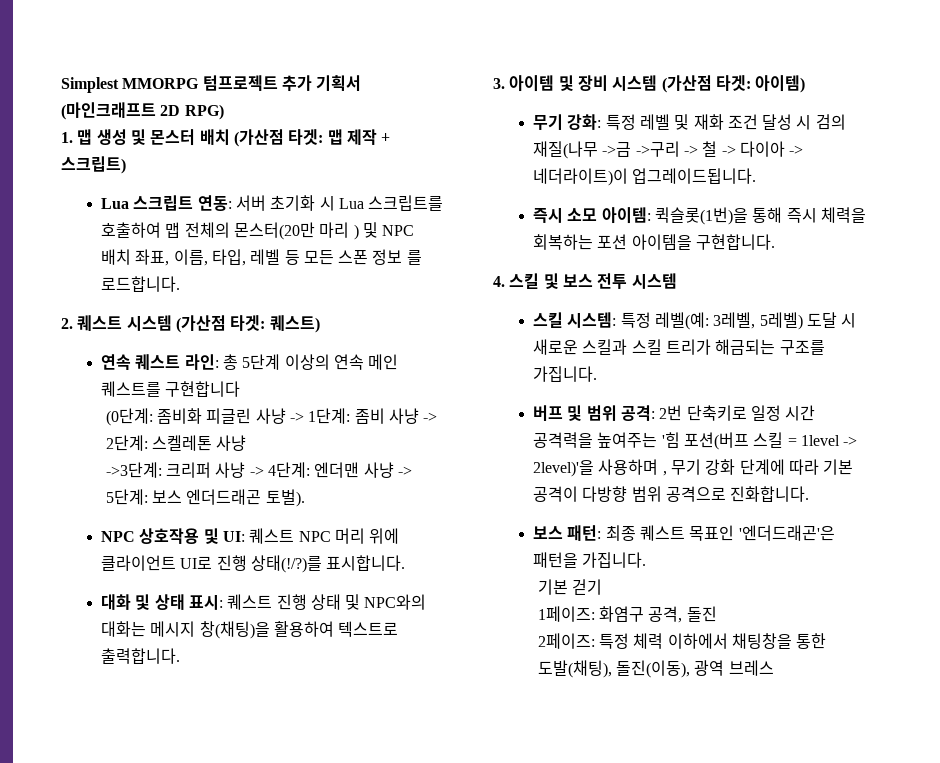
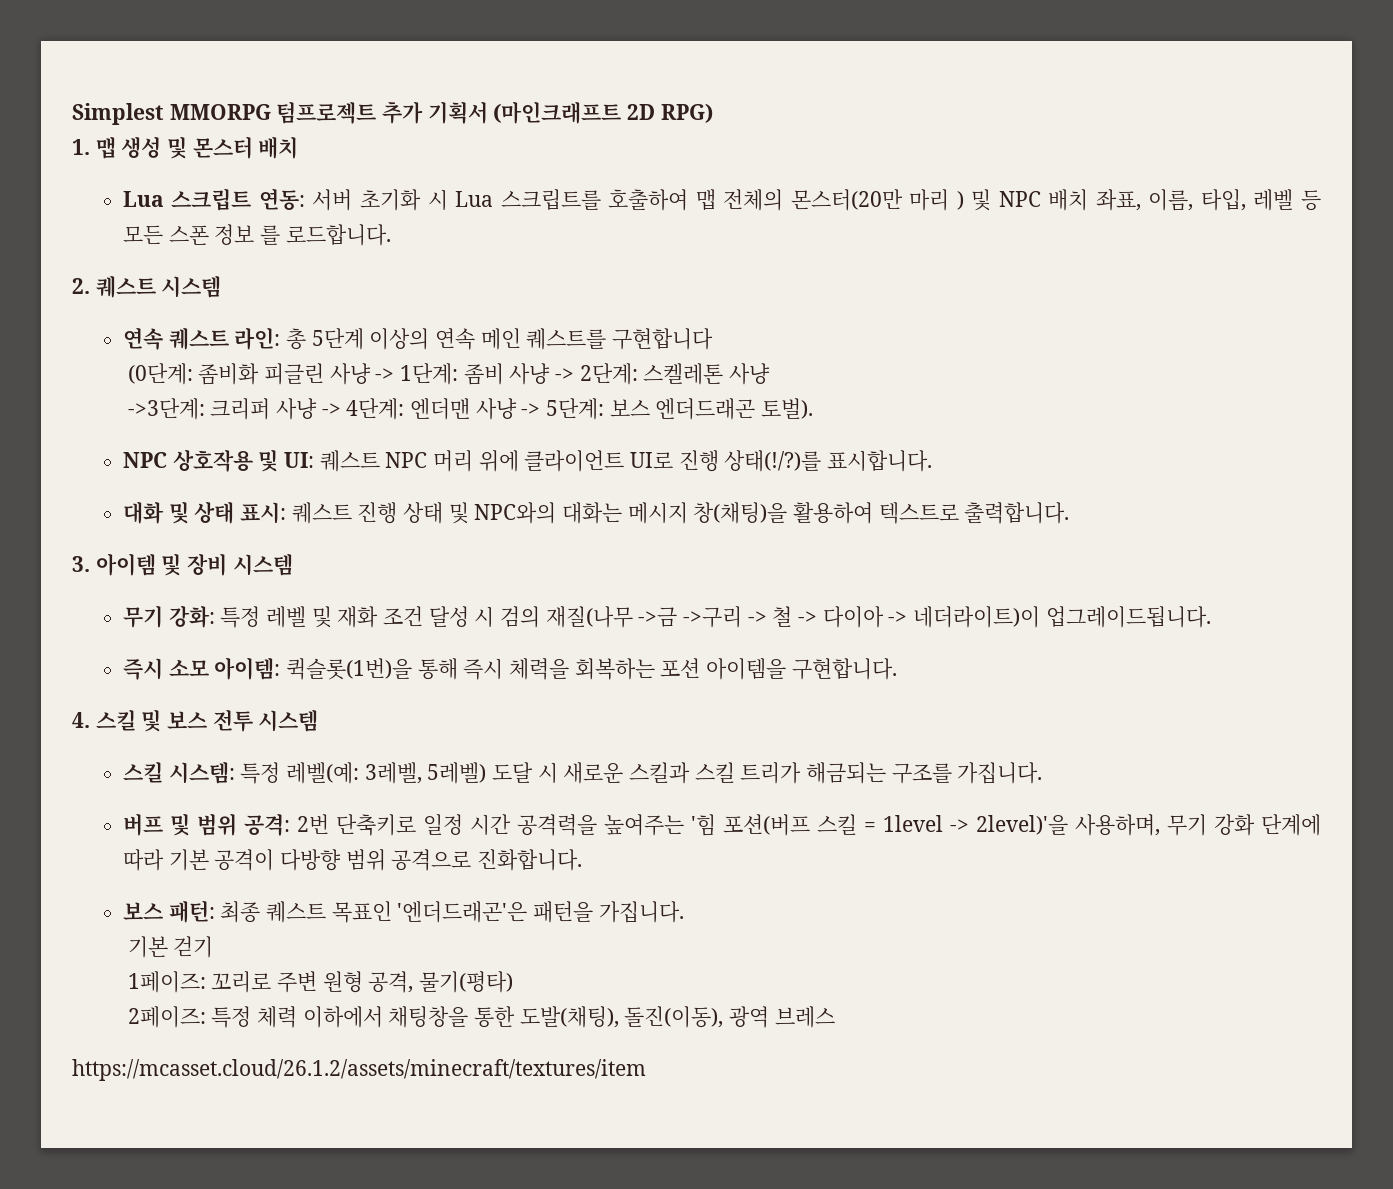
- 1. 맵 생성 및 몬스터 배치 (가산점 타겟: 맵 제작 + 스크립트)
+ 1. 맵 생성 및 몬스터 배치
- 2. 퀘스트 시스템 (가산점 타겟: 퀘스트)
+ 2. 퀘스트 시스템
- 3. 아이템 및 장비 시스템 (가산점 타겟: 아이템)
+ 3. 아이템 및 장비 시스템
- 버프 및 범위 공격: 2번 단축키로 일정 시간 공격력을 높여주는 '힘 포션(버프 스킬 = 1level -> 2level)'을 사용하며 , 무기 강화 단계에 따라 기본 공격이 다방향 범위 공격으로 진화합니다.
+ 버프 및 범위 공격: 2번 단축키로 일정 시간 공격력을 높여주는 '힘 포션(버프 스킬 = 1level -> 2level)'을 사용하며, 무기 강화 단계에 따라 기본 공격이 다방향 범위 공격으로 진화합니다.
- 1페이즈: 화염구 공격, 돌진
+ 1페이즈: 꼬리로 주변 원형 공격, 물기(평타)
+ https://mcasset.cloud/26.1.2/assets/minecraft/textures/item

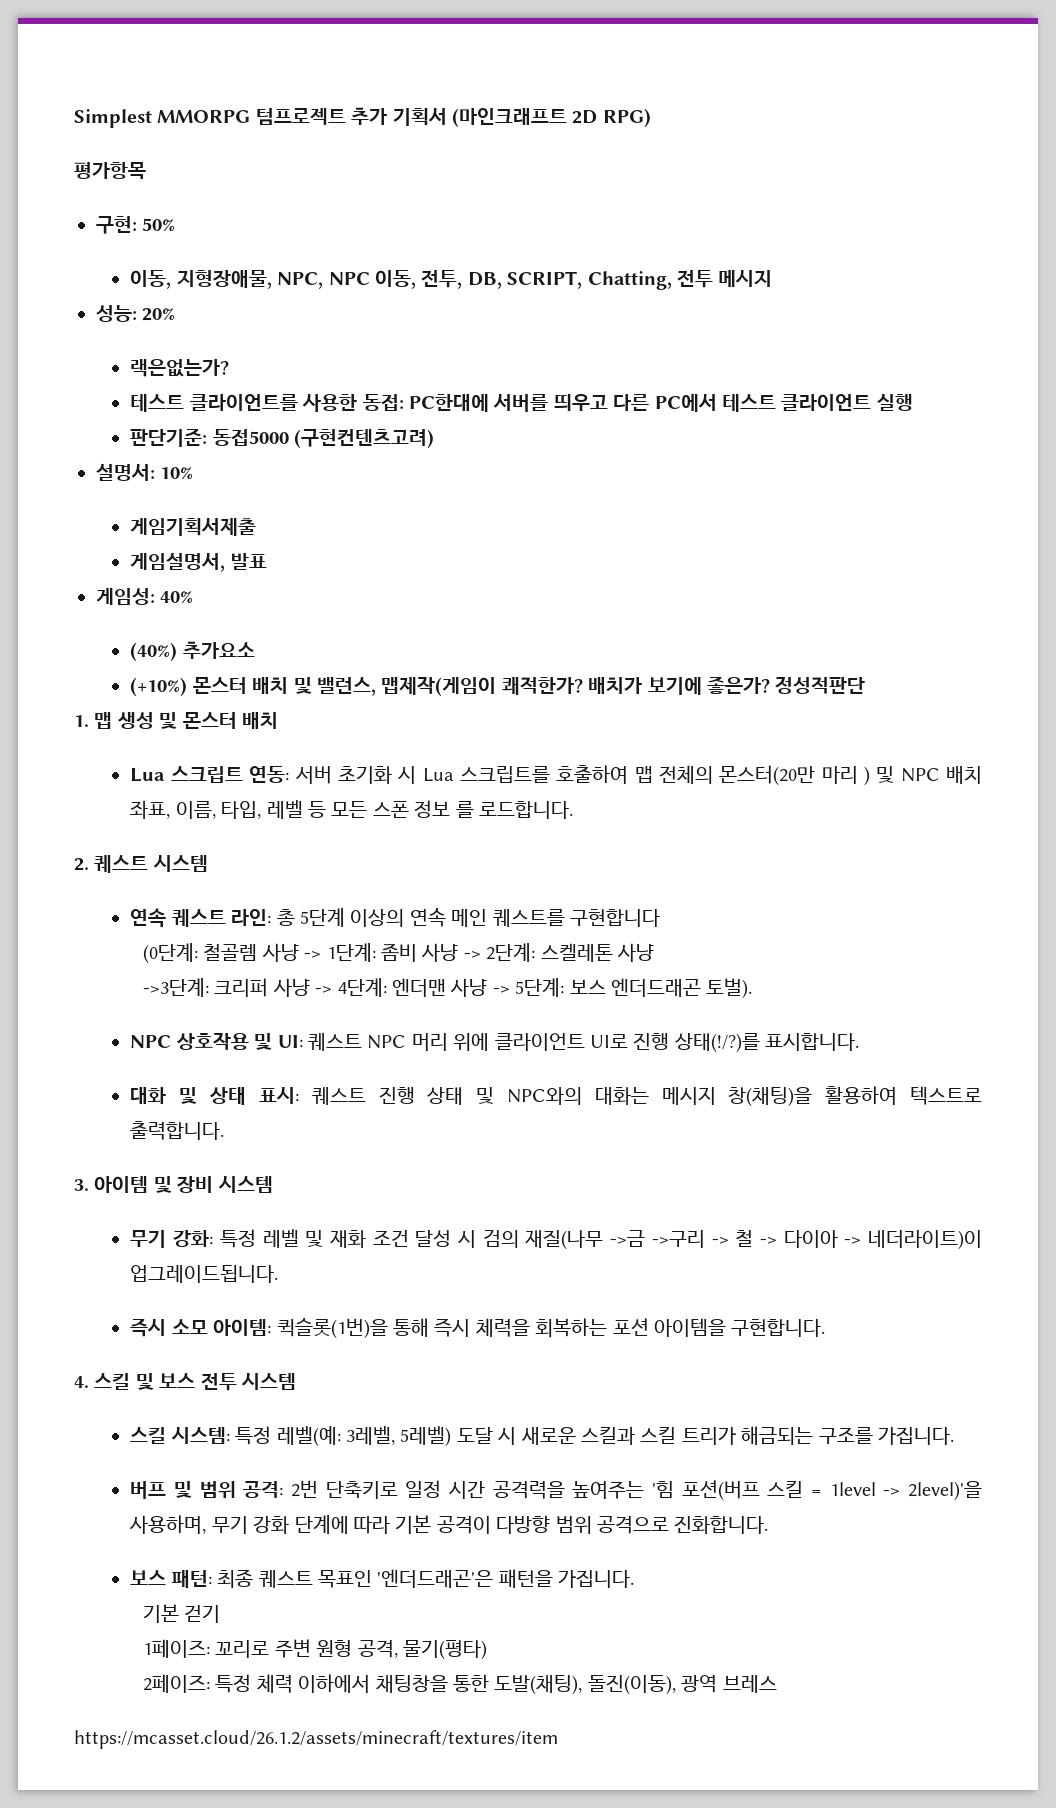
+ 평가항목
+ 구현: 50%
+ 이동, 지형장애물, NPC, NPC 이동, 전투, DB, SCRIPT, Chatting, 전투 메시지
+ 성능: 20%
+ 랙은없는가?
+ 테스트 클라이언트를 사용한 동접: PC한대에 서버를 띄우고 다른 PC에서 테스트 클라이언트 실행
+ 판단기준: 동접5000 (구현컨텐츠고려)
+ 설명서: 10%
+ 게임기획서제출
+ 게임설명서, 발표
+ 게임성: 40%
+ (40%) 추가요소
+ (+10%) 몬스터 배치 및 밸런스, 맵제작(게임이 쾌적한가? 배치가 보기에 좋은가? 정성적판단
- (0단계: 좀비화 피글린 사냥 -> 1단계: 좀비 사냥 -> 2단계: 스켈레톤 사냥
+ (0단계: 철골렘 사냥 -> 1단계: 좀비 사냥 -> 2단계: 스켈레톤 사냥

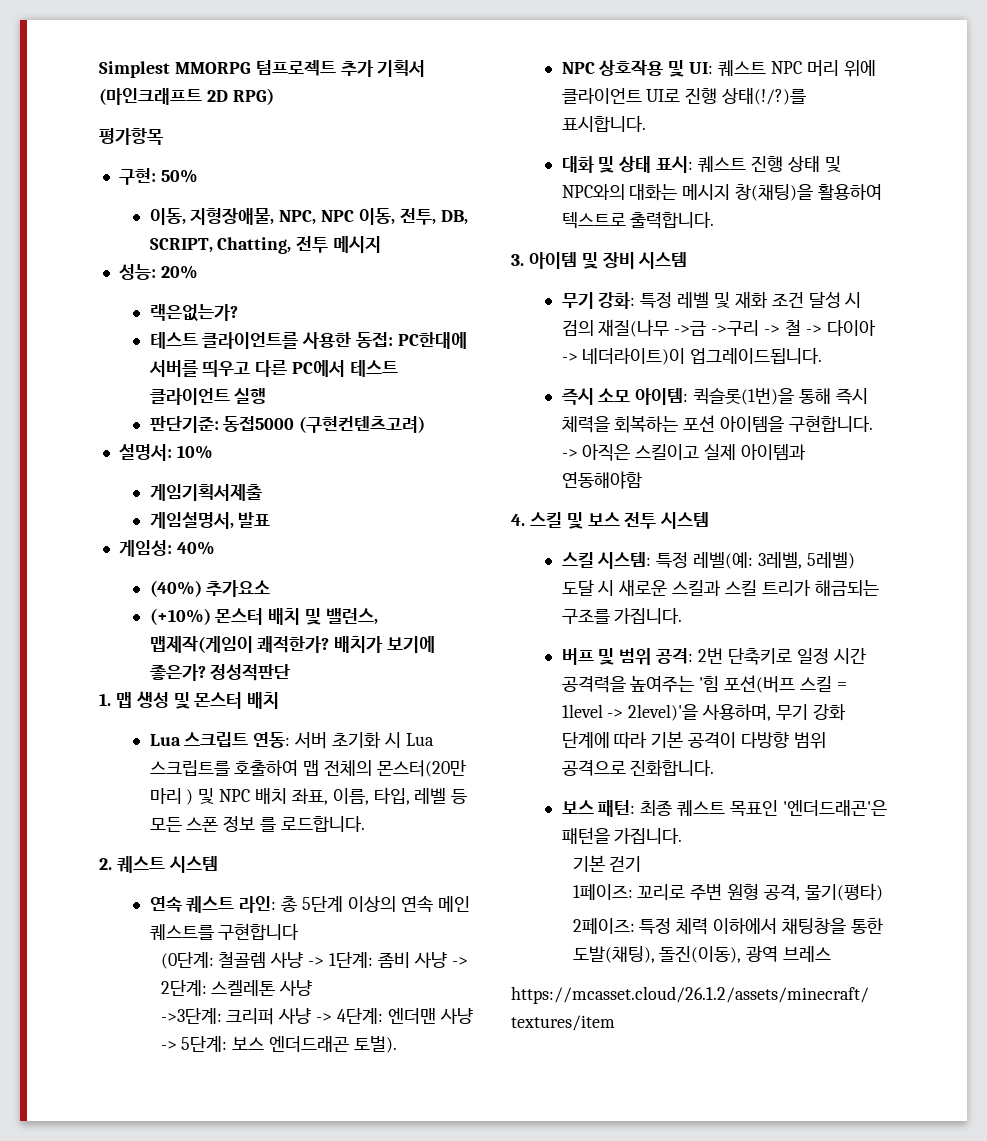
+ -> 아직은 스킬이고 실제 아이템과 연동해야함

